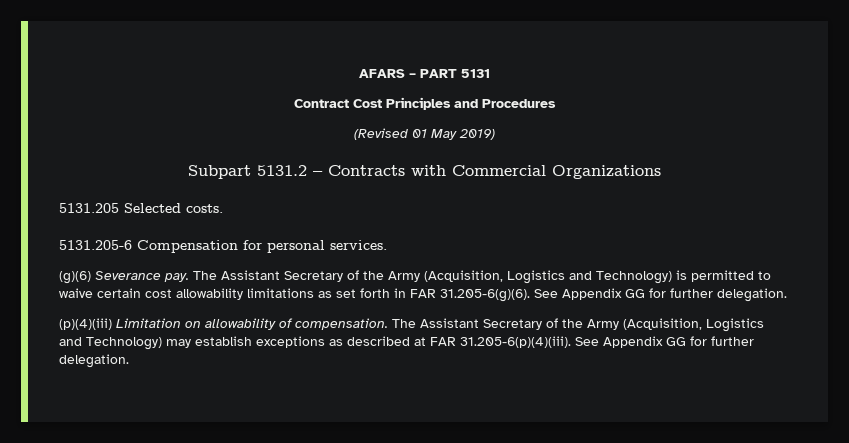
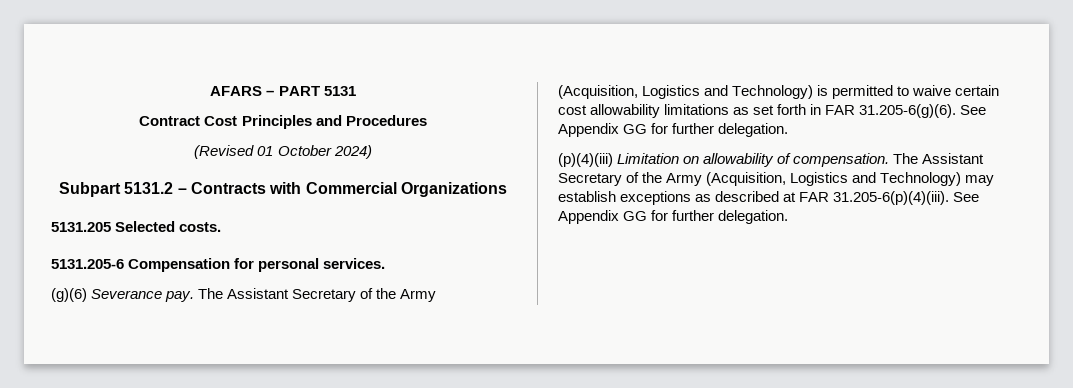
- (Revised 01 May 2019)
+ (Revised 01 October 2024)

